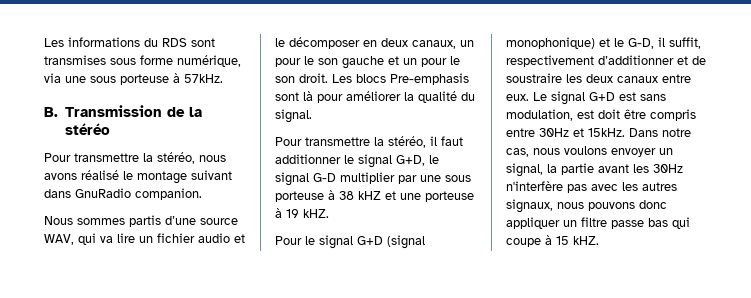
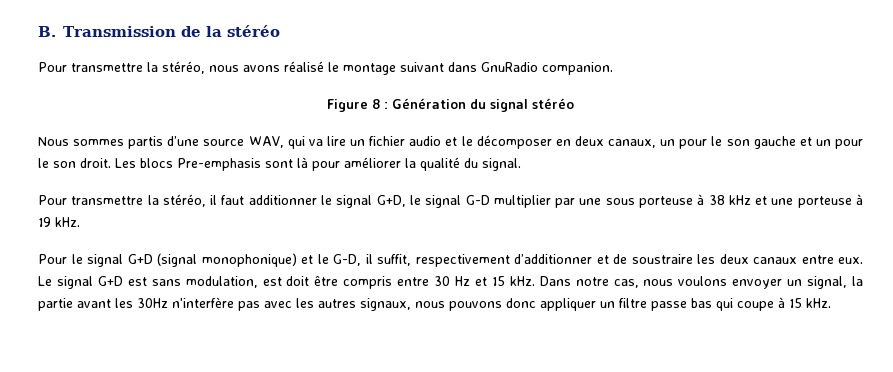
- Les informations du RDS sont transmises sous forme numérique, via une sous porteuse à 57kHz.
+ Figure 8 : Génération du signal stéréo
- Pour transmettre la stéréo, il faut additionner le signal G+D, le signal G-D multiplier par une sous porteuse à 38 kHZ et une porteuse à 19 kHZ.
+ Pour transmettre la stéréo, il faut additionner le signal G+D, le signal G-D multiplier par une sous porteuse à 38 kHz et une porteuse à 19 kHz.
- Le signal G+D est sans modulation, est doit être compris entre 30Hz et 15kHz.
+ Le signal G+D est sans modulation, est doit être compris entre 30 Hz et 15 kHz.
- Dans notre cas, nous voulons envoyer un signal, la partie avant les 30Hz n'interfère pas avec les autres signaux, nous pouvons donc appliquer un filtre passe bas qui coupe à 15 kHZ.
+ Dans notre cas, nous voulons envoyer un signal, la partie avant les 30Hz n'interfère pas avec les autres signaux, nous pouvons donc appliquer un filtre passe bas qui coupe à 15 kHz.

